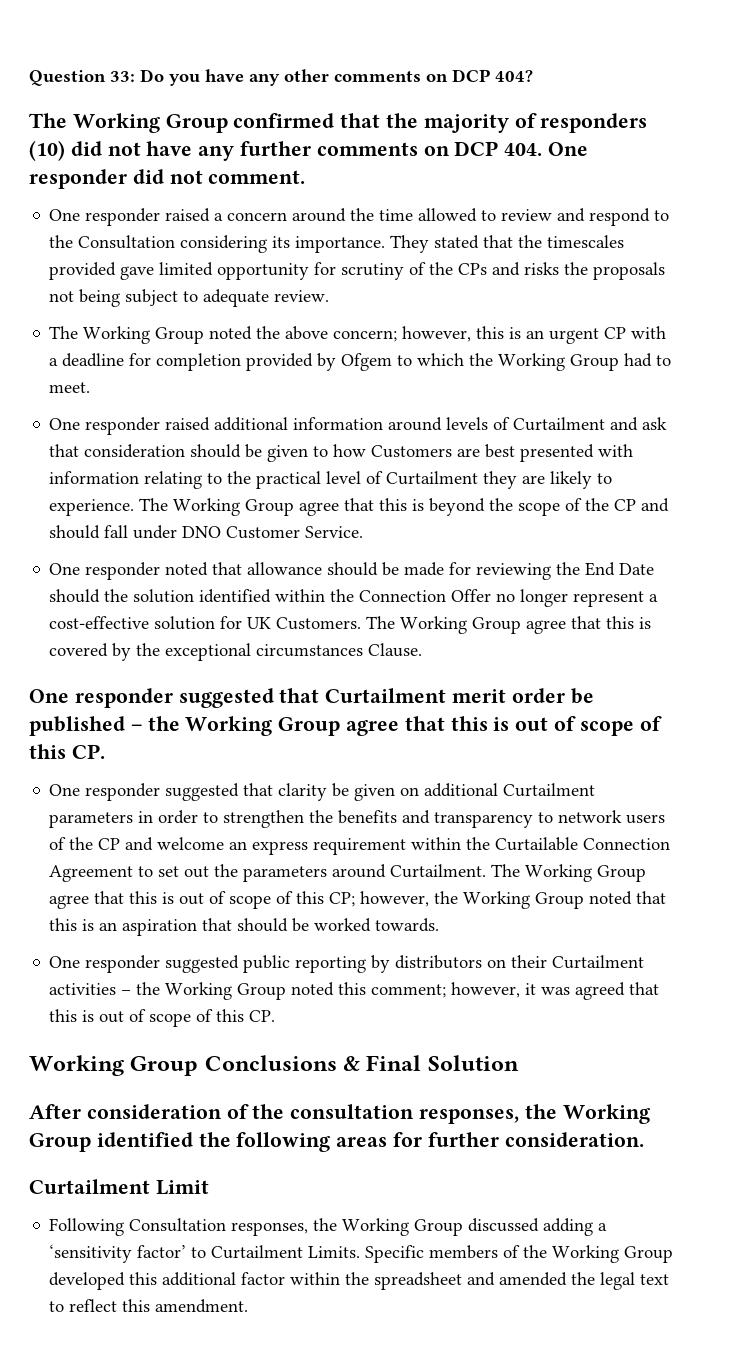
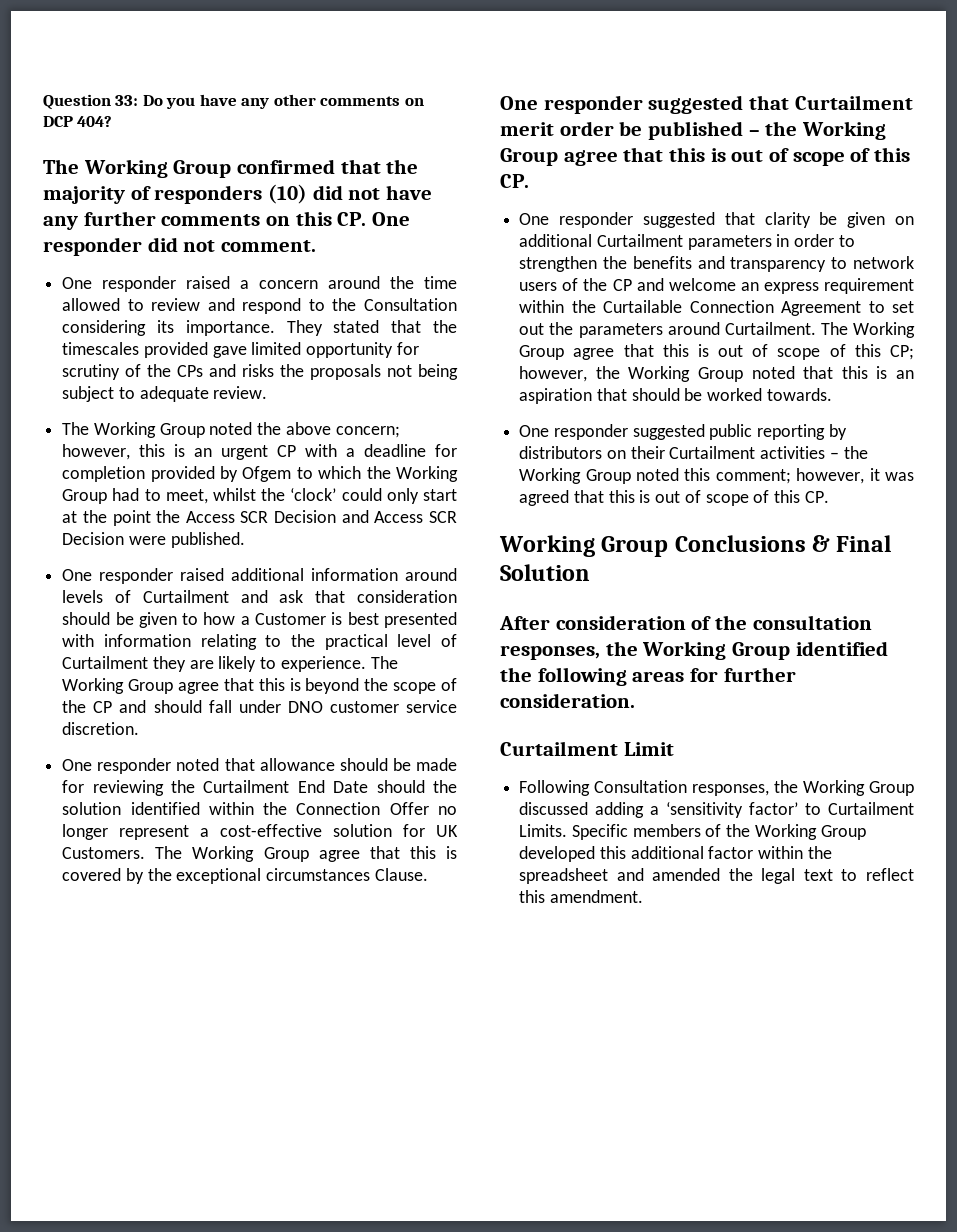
- The Working Group confirmed that the majority of responders (10) did not have any further comments on DCP 404. One responder did not comment.
+ The Working Group confirmed that the majority of responders (10) did not have any further comments on this CP. One responder did not comment.
- The Working Group noted the above concern; however, this is an urgent CP with a deadline for completion provided by Ofgem to which the Working Group had to meet.
+ The Working Group noted the above concern; however, this is an urgent CP with a deadline for completion provided by Ofgem to which the Working Group had to meet, whilst the ‘clock’ could only start at the point the Access SCR Decision and Access SCR Decision were published.
- One responder raised additional information around levels of Curtailment and ask that consideration should be given to how Customers are best presented with information relating to the practical level of Curtailment they are likely to experience.
+ One responder raised additional information around levels of Curtailment and ask that consideration should be given to how a Customer is best presented with information relating to the practical level of Curtailment they are likely to experience.
- The Working Group agree that this is beyond the scope of the CP and should fall under DNO Customer Service.
+ The Working Group agree that this is beyond the scope of the CP and should fall under DNO customer service discretion.
- One responder noted that allowance should be made for reviewing the End Date should the solution identified within the Connection Offer no longer represent a cost-effective solution for UK Customers.
+ One responder noted that allowance should be made for reviewing the Curtailment End Date should the solution identified within the Connection Offer no longer represent a cost-effective solution for UK Customers.

